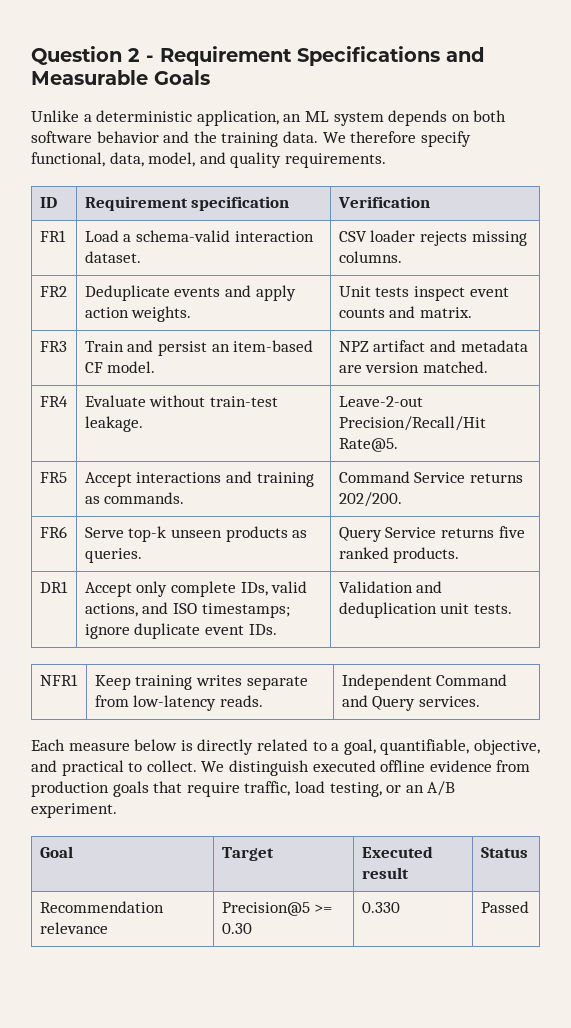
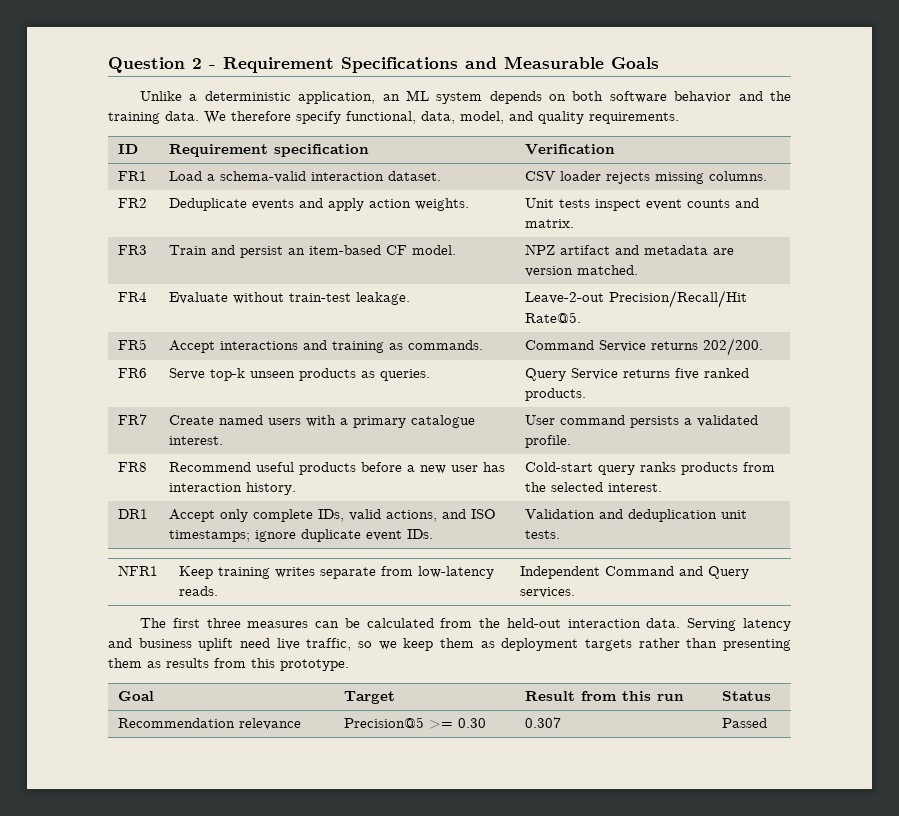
+ FR7 | Create named users with a primary catalogue interest. | User command persists a validated profile.
+ FR8 | Recommend useful products before a new user has interaction history. | Cold-start query ranks products from the selected interest.
- Each measure below is directly related to a goal, quantifiable, objective, and practical to collect. We distinguish executed offline evidence from production goals that require traffic, load testing, or an A/B experiment.
- Goal | Target | Executed result | Status
+ The first three measures can be calculated from the held-out interaction data. Serving latency and business uplift need live traffic, so we keep them as deployment targets rather than presenting them as results from this prototype.
+ Goal | Target | Result from this run | Status
- Recommendation relevance | Precision@5 >= 0.30 | 0.330 | Passed
+ Recommendation relevance | Precision@5 >= 0.30 | 0.307 | Passed

